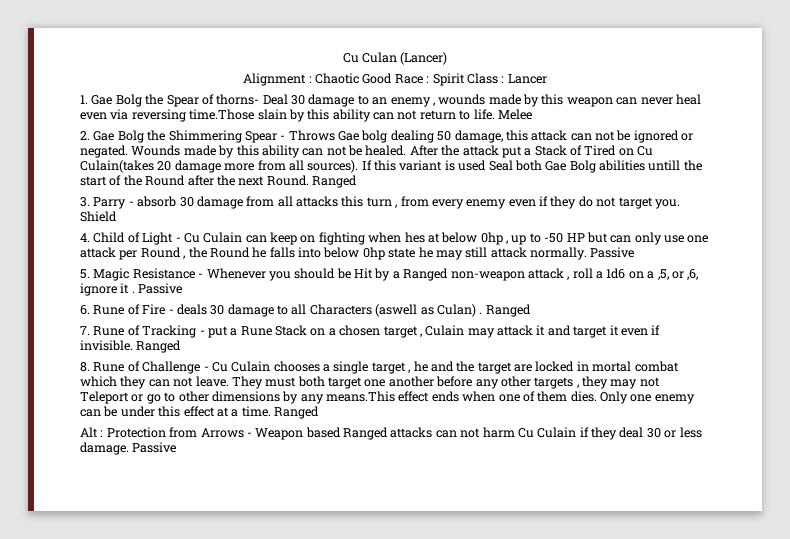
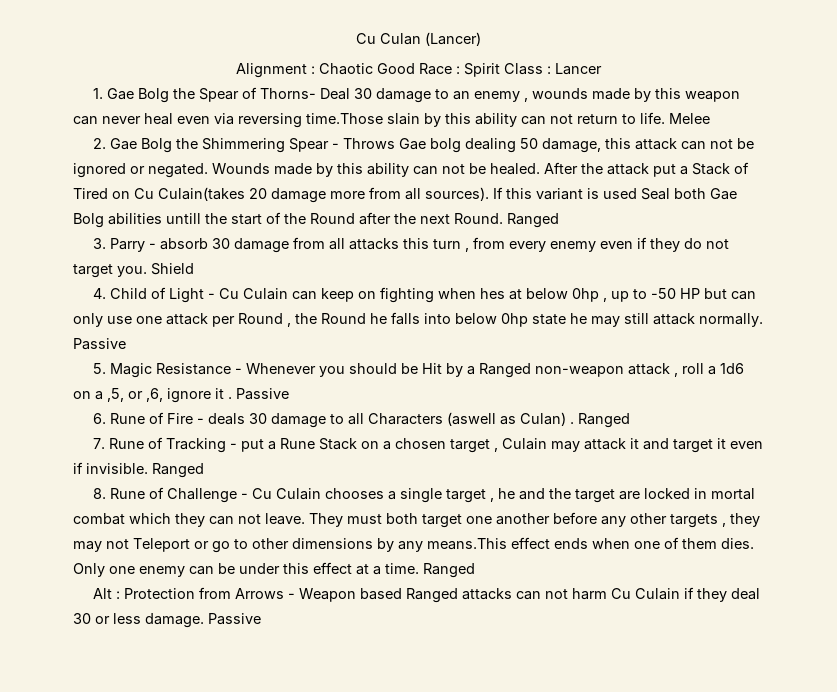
- 1. Gae Bolg the Spear of thorns- Deal 30 damage to an enemy , wounds made by this weapon can never heal even via reversing time.Those slain by this ability can not return to life.
+ 1. Gae Bolg the Spear of Thorns- Deal 30 damage to an enemy , wounds made by this weapon can never heal even via reversing time.Those slain by this ability can not return to life.

